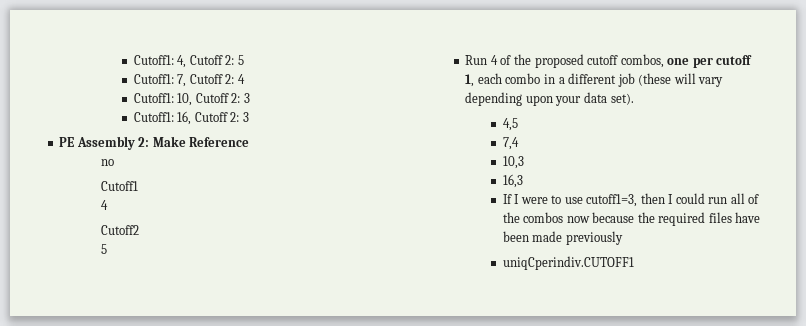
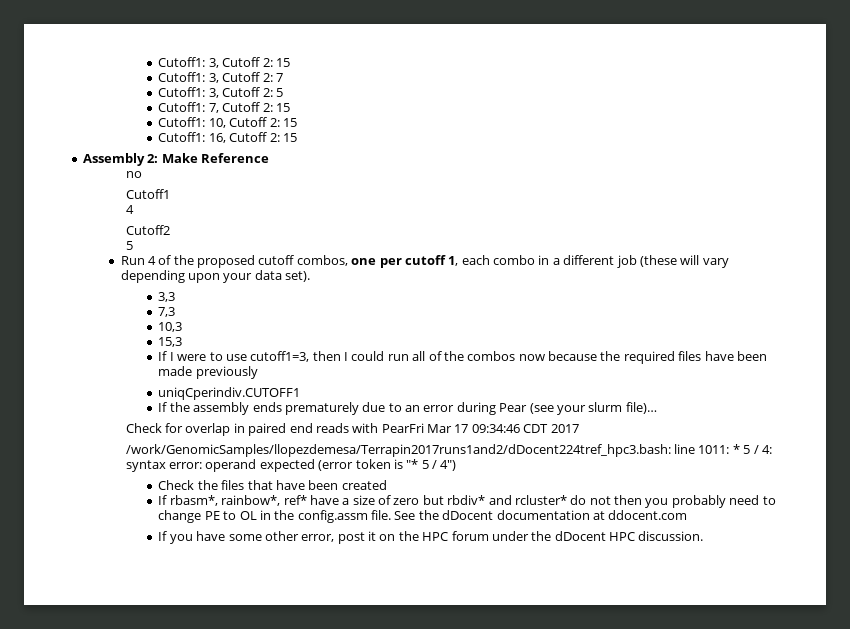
- Cutoff1: 4, Cutoff 2: 5
+ Cutoff1: 3, Cutoff 2: 15
+ Cutoff1: 3, Cutoff 2: 7
+ Cutoff1: 3, Cutoff 2: 5
- Cutoff1: 7, Cutoff 2: 4
+ Cutoff1: 7, Cutoff 2: 15
- Cutoff1: 10, Cutoff 2: 3
+ Cutoff1: 10, Cutoff 2: 15
- Cutoff1: 16, Cutoff 2: 3
- PE Assembly 2: Make Reference
+ Cutoff1: 16, Cutoff 2: 15
+ Assembly 2: Make Reference
- 4,5
- 7,4
+ 3,3
+ 7,3
- 16,3
+ 15,3
+ If the assembly ends prematurely due to an error during Pear (see your slurm file)…
+ Check for overlap in paired end reads with PearFri Mar 17 09:34:46 CDT 2017
+ /work/GenomicSamples/llopezdemesa/Terrapin2017runs1and2/dDocent224tref_hpc3.bash: line 1011: * 5 / 4: syntax error: operand expected (error token is "* 5 / 4")
+ Check the files that have been created
+ If rbasm*, rainbow*, ref* have a size of zero but rbdiv* and rcluster* do not then you probably need to change PE to OL in the config.assm file. See the dDocent documentation at ddocent.com
+ If you have some other error, post it on the HPC forum under the dDocent HPC discussion.

